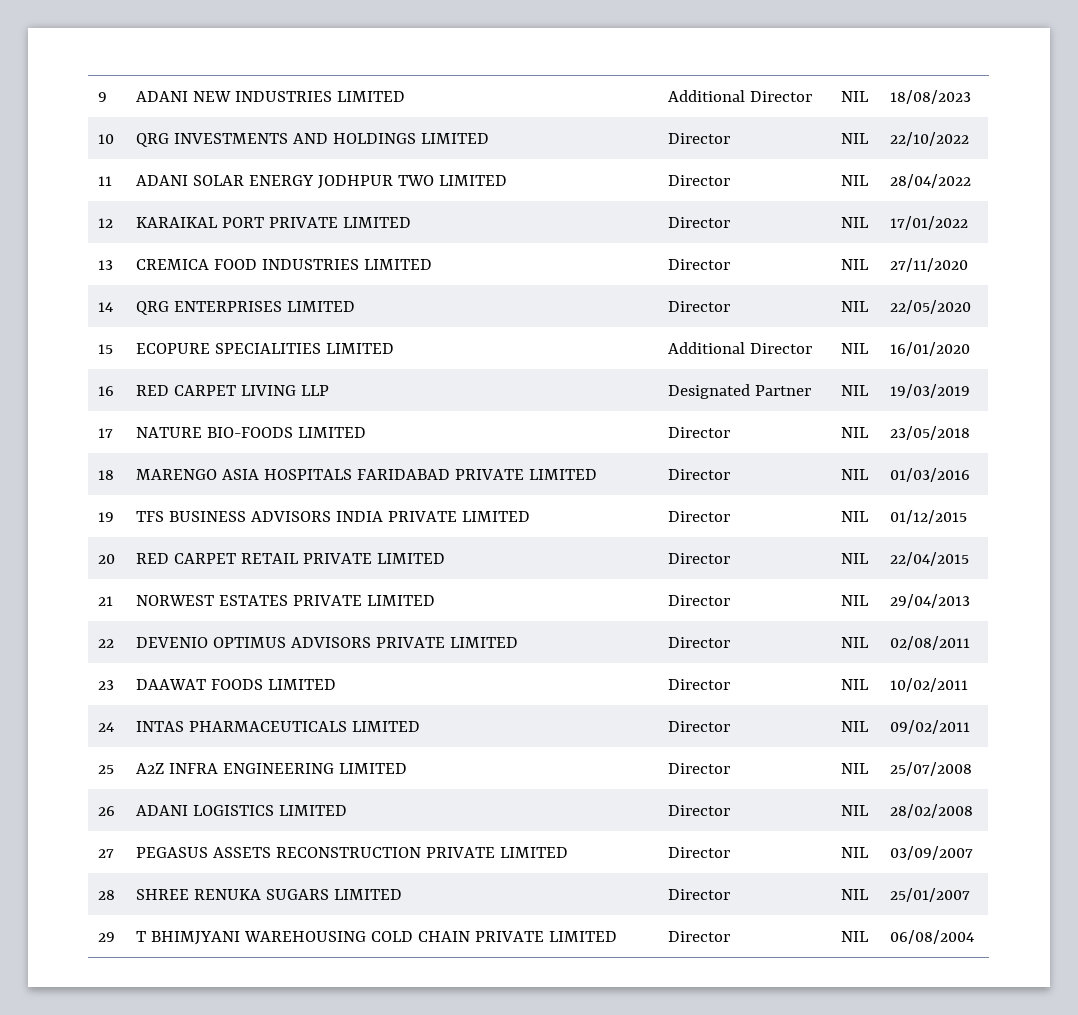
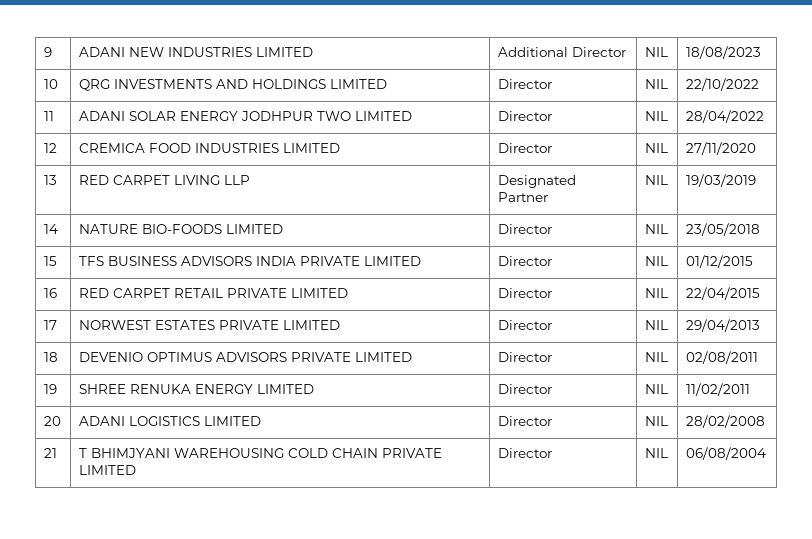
- 12 | KARAIKAL PORT PRIVATE LIMITED | Director | NIL | 17/01/2022
- 13 | CREMICA FOOD INDUSTRIES LIMITED | Director | NIL | 27/11/2020
+ 12 | CREMICA FOOD INDUSTRIES LIMITED | Director | NIL | 27/11/2020
- 14 | QRG ENTERPRISES LIMITED | Director | NIL | 22/05/2020
- 15 | ECOPURE SPECIALITIES LIMITED | Additional Director | NIL | 16/01/2020
- 16 | RED CARPET LIVING LLP | Designated Partner | NIL | 19/03/2019
+ 13 | RED CARPET LIVING LLP | Designated Partner | NIL | 19/03/2019
- 17 | NATURE BIO-FOODS LIMITED | Director | NIL | 23/05/2018
+ 14 | NATURE BIO-FOODS LIMITED | Director | NIL | 23/05/2018
- 18 | MARENGO ASIA HOSPITALS FARIDABAD PRIVATE LIMITED | Director | NIL | 01/03/2016
- 19 | TFS BUSINESS ADVISORS INDIA PRIVATE LIMITED | Director | NIL | 01/12/2015
+ 15 | TFS BUSINESS ADVISORS INDIA PRIVATE LIMITED | Director | NIL | 01/12/2015
- 20 | RED CARPET RETAIL PRIVATE LIMITED | Director | NIL | 22/04/2015
+ 16 | RED CARPET RETAIL PRIVATE LIMITED | Director | NIL | 22/04/2015
- 21 | NORWEST ESTATES PRIVATE LIMITED | Director | NIL | 29/04/2013
+ 17 | NORWEST ESTATES PRIVATE LIMITED | Director | NIL | 29/04/2013
- 22 | DEVENIO OPTIMUS ADVISORS PRIVATE LIMITED | Director | NIL | 02/08/2011
+ 18 | DEVENIO OPTIMUS ADVISORS PRIVATE LIMITED | Director | NIL | 02/08/2011
- 23 | DAAWAT FOODS LIMITED | Director | NIL | 10/02/2011
- 24 | INTAS PHARMACEUTICALS LIMITED | Director | NIL | 09/02/2011
- 25 | A2Z INFRA ENGINEERING LIMITED | Director | NIL | 25/07/2008
- 26 | ADANI LOGISTICS LIMITED | Director | NIL | 28/02/2008
+ 19 | SHREE RENUKA ENERGY LIMITED | Director | NIL | 11/02/2011
+ 20 | ADANI LOGISTICS LIMITED | Director | NIL | 28/02/2008
- 27 | PEGASUS ASSETS RECONSTRUCTION PRIVATE LIMITED | Director | NIL | 03/09/2007
- 28 | SHREE RENUKA SUGARS LIMITED | Director | NIL | 25/01/2007
- 29 | T BHIMJYANI WAREHOUSING COLD CHAIN PRIVATE LIMITED | Director | NIL | 06/08/2004
+ 21 | T BHIMJYANI WAREHOUSING COLD CHAIN PRIVATE LIMITED | Director | NIL | 06/08/2004

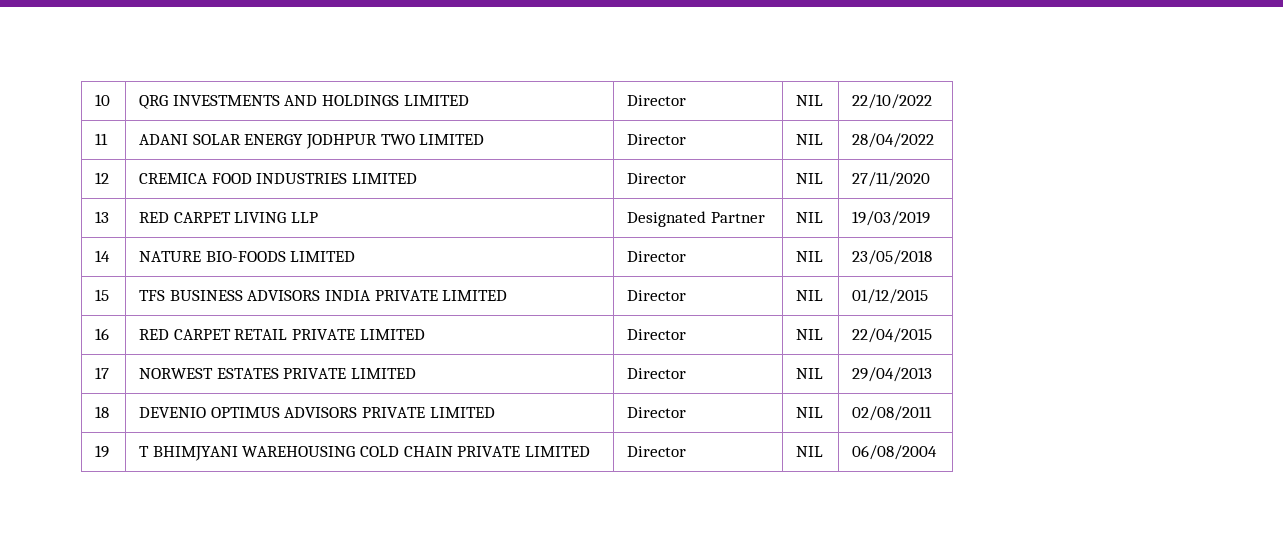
- 9 | ADANI NEW INDUSTRIES LIMITED | Additional Director | NIL | 18/08/2023
- 19 | SHREE RENUKA ENERGY LIMITED | Director | NIL | 11/02/2011
- 20 | ADANI LOGISTICS LIMITED | Director | NIL | 28/02/2008
- 21 | T BHIMJYANI WAREHOUSING COLD CHAIN PRIVATE LIMITED | Director | NIL | 06/08/2004
+ 19 | T BHIMJYANI WAREHOUSING COLD CHAIN PRIVATE LIMITED | Director | NIL | 06/08/2004

